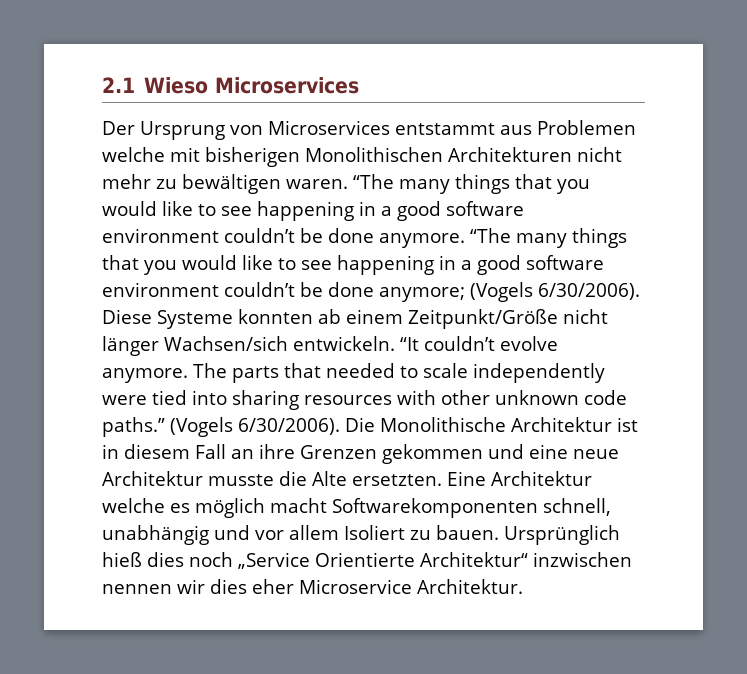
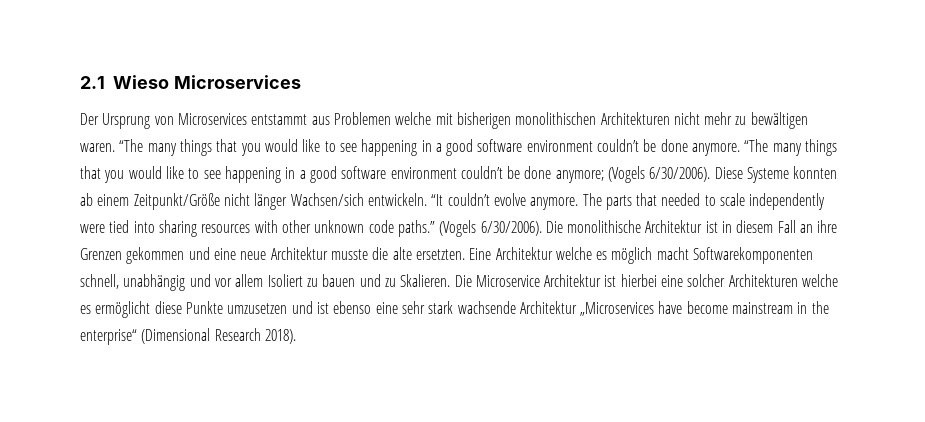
- Der Ursprung von Microservices entstammt aus Problemen welche mit bisherigen Monolithischen Architekturen nicht mehr zu bewältigen waren.
+ Der Ursprung von Microservices entstammt aus Problemen welche mit bisherigen monolithischen Architekturen nicht mehr zu bewältigen waren.
- Die Monolithische Architektur ist in diesem Fall an ihre Grenzen gekommen und eine neue Architektur musste die Alte ersetzten.
+ Die monolithische Architektur ist in diesem Fall an ihre Grenzen gekommen und eine neue Architektur musste die alte ersetzten.
- Eine Architektur welche es möglich macht Softwarekomponenten schnell, unabhängig und vor allem Isoliert zu bauen. Ursprünglich hieß dies noch „Service Orientierte Architektur“ inzwischen nennen wir dies eher Microservice Architektur.
+ Eine Architektur welche es möglich macht Softwarekomponenten schnell, unabhängig und vor allem Isoliert zu bauen und zu Skalieren. Die Microservice Architektur ist hierbei eine solcher Architekturen welche es ermöglicht diese Punkte umzusetzen und ist ebenso eine sehr stark wachsende Architektur „Microservices have become mainstream in the enterprise“ (Dimensional Research 2018).

